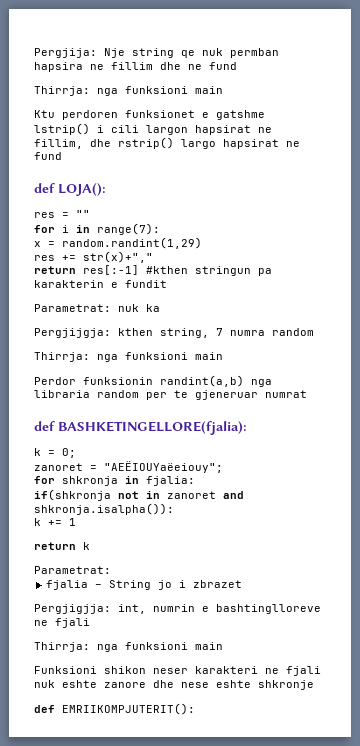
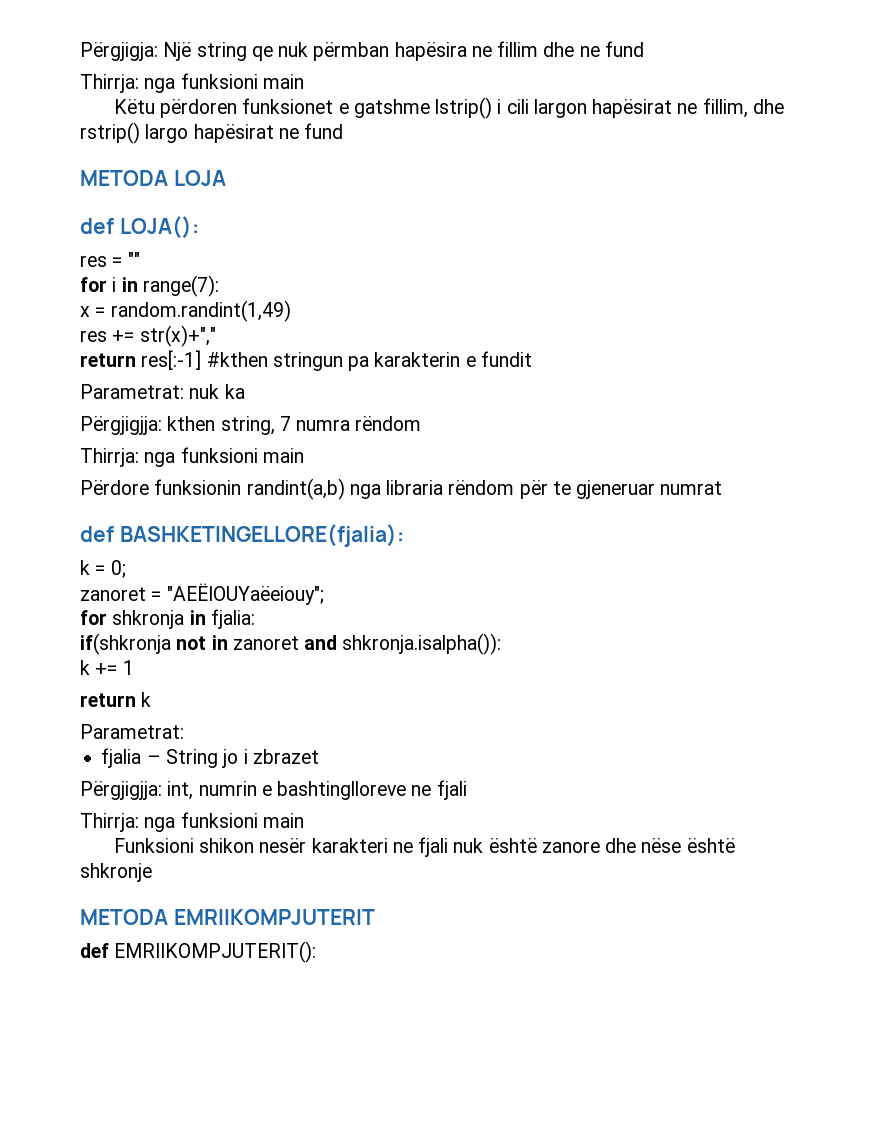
- Pergjija: Nje string qe nuk permban hapsira ne fillim dhe ne fund
+ Përgjigja: Një string qe nuk përmban hapësira ne fillim dhe ne fund
- Ktu perdoren funksionet e gatshme lstrip() i cili largon hapsirat ne fillim, dhe rstrip() largo hapsirat ne fund
+ Këtu përdoren funksionet e gatshme lstrip() i cili largon hapësirat ne fillim, dhe rstrip() largo hapësirat ne fund
+ METODA LOJA
- x = random.randint(1,29)
+ x = random.randint(1,49)
- Pergjijgja: kthen string, 7 numra random
+ Përgjigjja: kthen string, 7 numra rëndom
  Thirrja: nga funksioni main
- Perdor funksionin randint(a,b) nga libraria random per te gjeneruar numrat
+ Përdore funksionin randint(a,b) nga libraria rëndom për te gjeneruar numrat
- Pergjigjja: int, numrin e bashtinglloreve ne fjali
+ Përgjigjja: int, numrin e bashtinglloreve ne fjali
- Funksioni shikon neser karakteri ne fjali nuk eshte zanore dhe nese eshte shkronje
+ Funksioni shikon nesër karakteri ne fjali nuk është zanore dhe nëse është shkronje
+ METODA EMRIIKOMPJUTERIT

